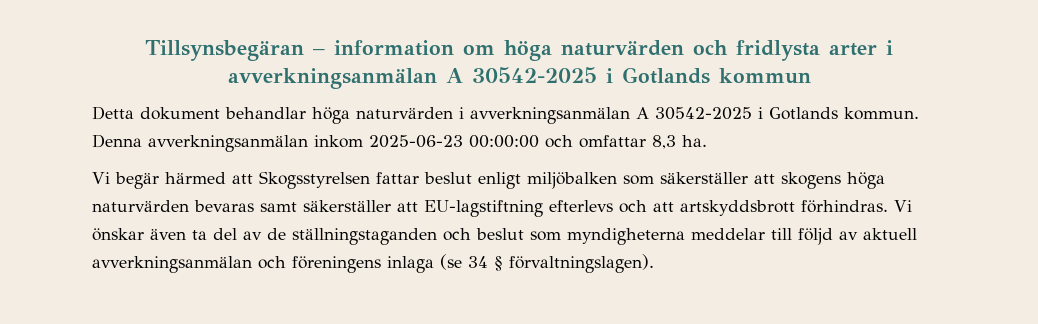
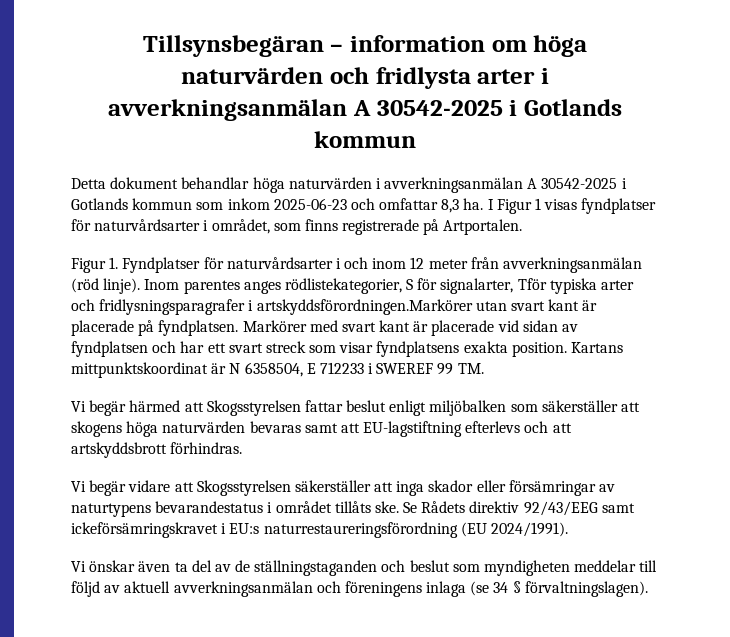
- Detta dokument behandlar höga naturvärden i avverkningsanmälan A 30542-2025 i Gotlands kommun. Denna avverkningsanmälan inkom 2025-06-23 00:00:00 och omfattar 8,3 ha.
+ Detta dokument behandlar höga naturvärden i avverkningsanmälan A 30542-2025 i Gotlands kommun som inkom 2025-06-23 och omfattar 8,3 ha. I Figur 1 visas fyndplatser för naturvårdsarter i området, som finns registrerade på Artportalen.
+ Figur 1. Fyndplatser för naturvårdsarter i och inom 12 meter från avverkningsanmälan (röd linje). Inom parentes anges rödlistekategorier, S för signalarter, Tför typiska arter och fridlysningsparagrafer i artskyddsförordningen.Markörer utan svart kant är placerade på fyndplatsen. Markörer med svart kant är placerade vid sidan av fyndplatsen och har ett svart streck som visar fyndplatsens exakta position. Kartans mittpunktskoordinat är N 6358504, E 712233 i SWEREF 99 TM.
- Vi begär härmed att Skogsstyrelsen fattar beslut enligt miljöbalken som säkerställer att skogens höga naturvärden bevaras samt säkerställer att EU-lagstiftning efterlevs och att artskyddsbrott förhindras. Vi önskar även ta del av de ställningstaganden och beslut som myndigheterna meddelar till följd av aktuell avverkningsanmälan och föreningens inlaga (se 34 § förvaltningslagen).
+ Vi begär härmed att Skogsstyrelsen fattar beslut enligt miljöbalken som säkerställer att skogens höga naturvärden bevaras samt att EU-lagstiftning efterlevs och att artskyddsbrott förhindras.
+ Vi begär vidare att Skogsstyrelsen säkerställer att inga skador eller försämringar av naturtypens bevarandestatus i området tillåts ske. Se Rådets direktiv 92/43/EEG samt ickeförsämringskravet i EU:s naturrestaureringsförordning (EU 2024/1991).
+ Vi önskar även ta del av de ställningstaganden och beslut som myndigheten meddelar till följd av aktuell avverkningsanmälan och föreningens inlaga (se 34 § förvaltningslagen).

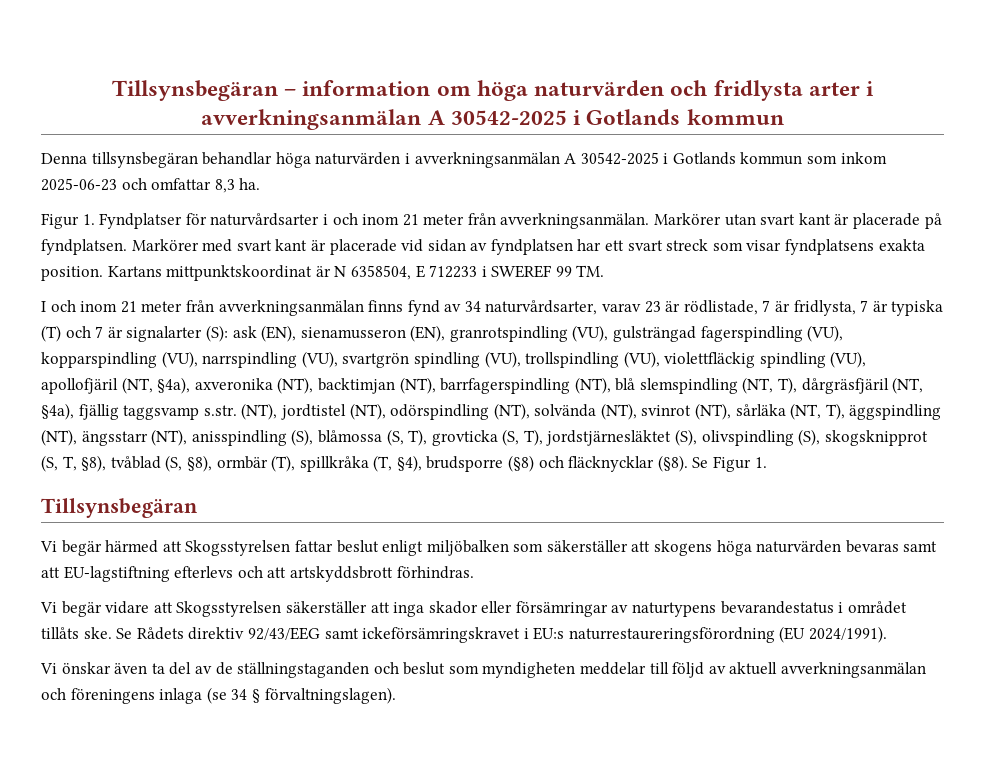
- Detta dokument behandlar höga naturvärden i avverkningsanmälan A 30542-2025 i Gotlands kommun som inkom 2025-06-23 och omfattar 8,3 ha. I Figur 1 visas fyndplatser för naturvårdsarter i området, som finns registrerade på Artportalen.
+ Denna tillsynsbegäran behandlar höga naturvärden i avverkningsanmälan A 30542-2025 i Gotlands kommun som inkom 2025-06-23 och omfattar 8,3 ha.
- Figur 1. Fyndplatser för naturvårdsarter i och inom 12 meter från avverkningsanmälan (röd linje). Inom parentes anges rödlistekategorier, S för signalarter, Tför typiska arter och fridlysningsparagrafer i artskyddsförordningen.Markörer utan svart kant är placerade på fyndplatsen.
+ Figur 1. Fyndplatser för naturvårdsarter i och inom 21 meter från avverkningsanmälan. Markörer utan svart kant är placerade på fyndplatsen.
- Markörer med svart kant är placerade vid sidan av fyndplatsen och har ett svart streck som visar fyndplatsens exakta position.
+ Markörer med svart kant är placerade vid sidan av fyndplatsen har ett svart streck som visar fyndplatsens exakta position.
+ I och inom 21 meter från avverkningsanmälan finns fynd av 34 naturvårdsarter, varav 23 är rödlistade, 7 är fridlysta, 7 är typiska (T) och 7 är signalarter (S): ask (EN), sienamusseron (EN), granrotspindling (VU), gulsträngad fagerspindling (VU), kopparspindling (VU), narrspindling (VU), svartgrön spindling (VU), trollspindling (VU), violettfläckig spindling (VU), apollofjäril (NT, §4a), axveronika (NT), backtimjan (NT), barrfagerspindling (NT), blå slemspindling (NT, T), dårgräsfjäril (NT, §4a), fjällig taggsvamp s.str. (NT), jordtistel (NT), odörspindling (NT), solvända (NT), svinrot (NT), sårläka (NT, T), äggspindling (NT), ängsstarr (NT), anisspindling (S), blåmossa (S, T), grovticka (S, T), jordstjärnesläktet (S), olivspindling (S), skogsknipprot (S, T, §8), tvåblad (S, §8), ormbär (T), spillkråka (T, §4), brudsporre (§8) och fläcknycklar (§8). Se Figur 1.
+ Tillsynsbegäran

